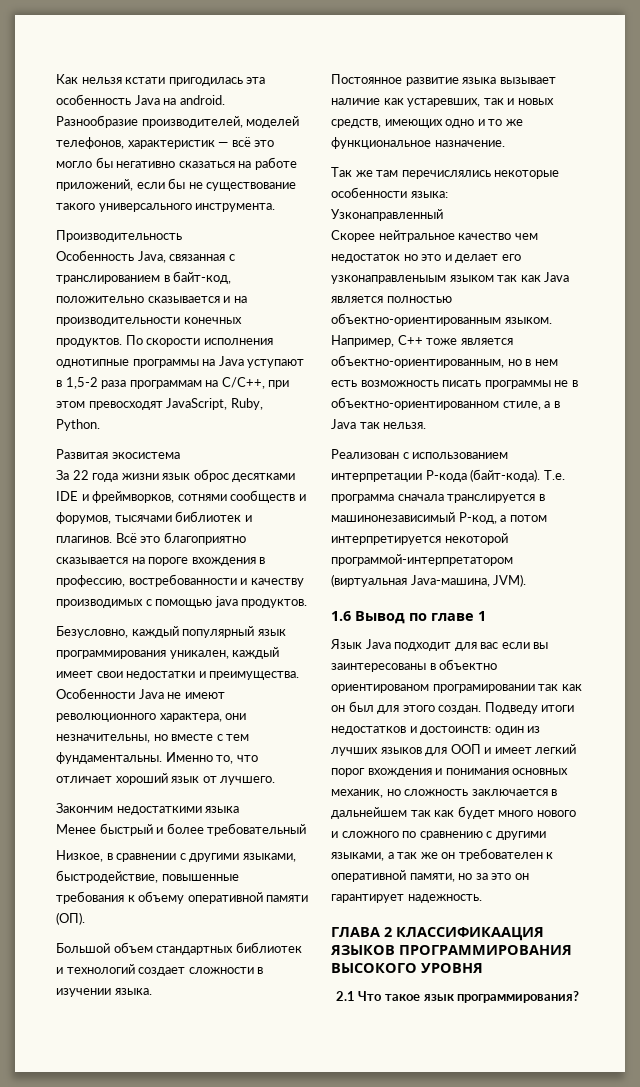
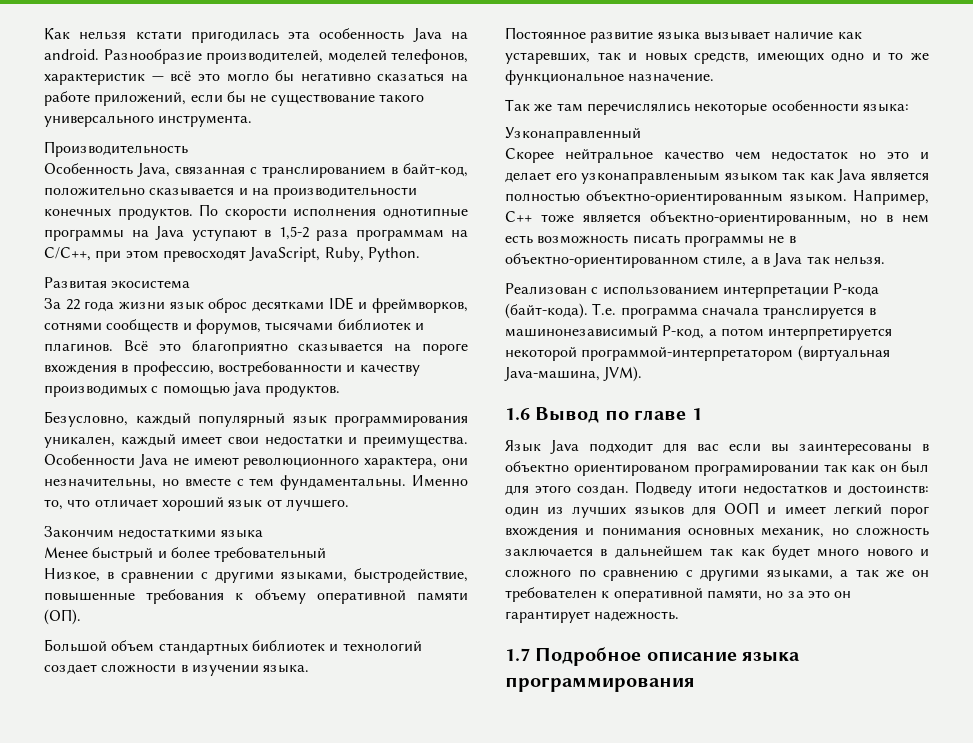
- ГЛАВА 2 КЛАССИФИКААЦИЯ ЯЗЫКОВ ПРОГРАММИРОВАНИЯ ВЫСОКОГО УРОВНЯ
- 2.1 Что такое язык программирования?
+ 1.7 Подробное описание языка программирования

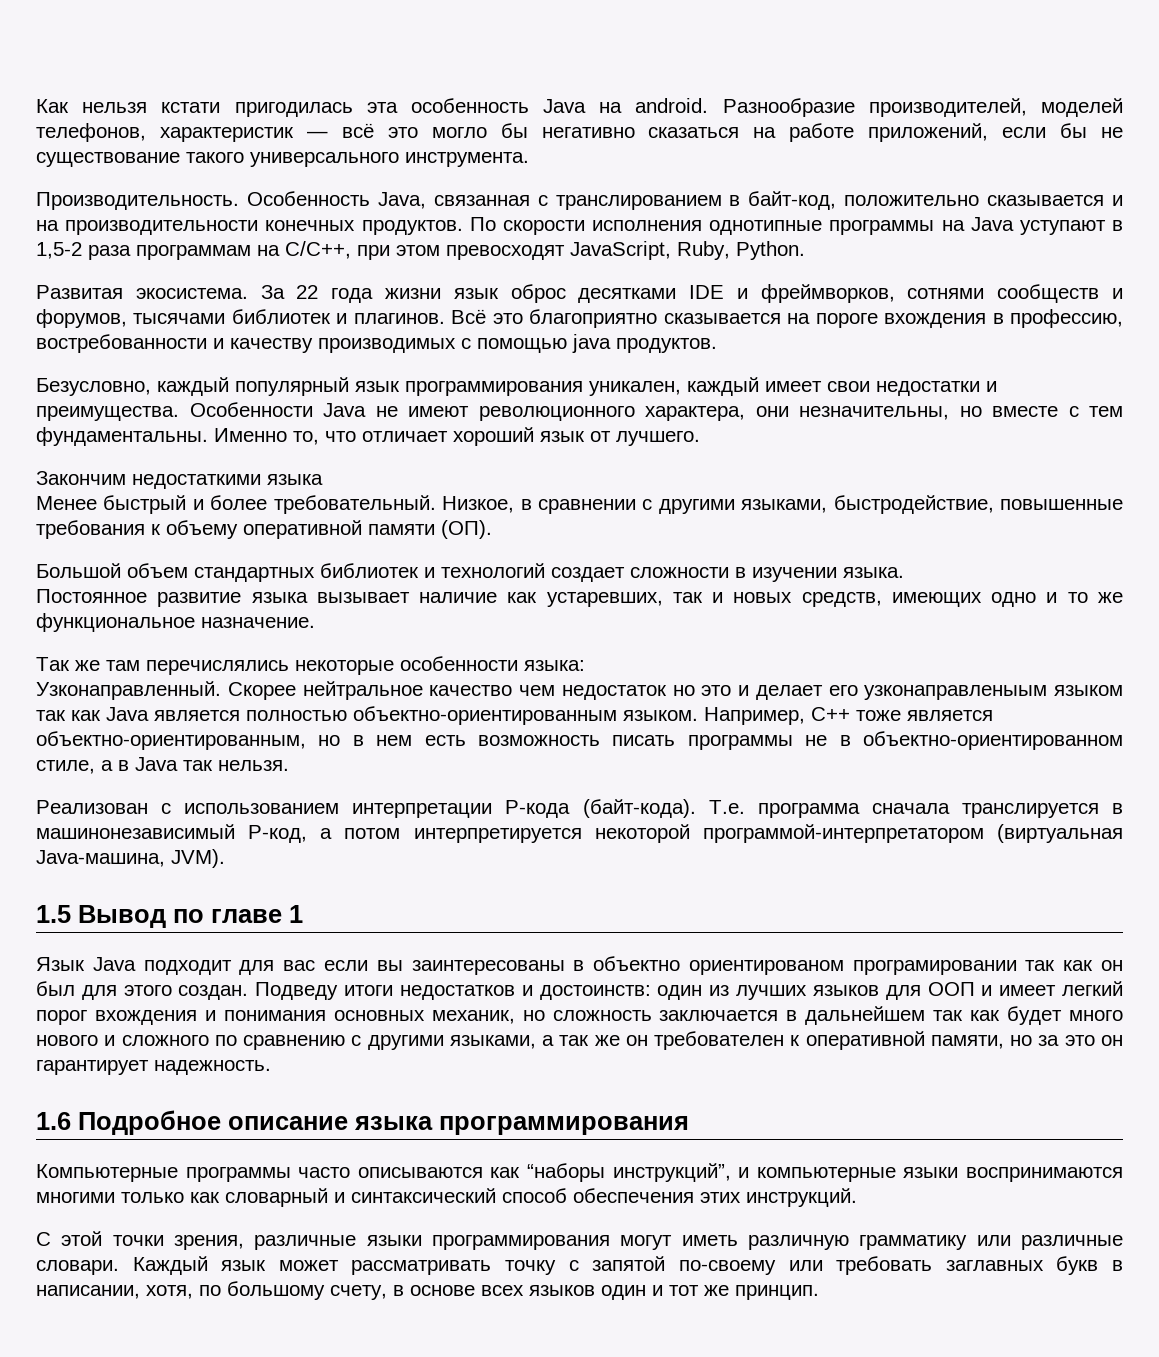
- Производительность
- Особенность Java, связанная с транслированием в байт-код, положительно сказывается и на производительности конечных продуктов.
+ Производительность. Особенность Java, связанная с транслированием в байт-код, положительно сказывается и на производительности конечных продуктов.
- Развитая экосистема
- За 22 года жизни язык оброс десятками IDE и фреймворков, сотнями сообществ и форумов, тысячами библиотек и плагинов.
+ Развитая экосистема. За 22 года жизни язык оброс десятками IDE и фреймворков, сотнями сообществ и форумов, тысячами библиотек и плагинов.
- Менее быстрый и более требовательный
- Низкое, в сравнении с другими языками, быстродействие, повышенные требования к объему оперативной памяти (ОП).
+ Менее быстрый и более требовательный. Низкое, в сравнении с другими языками, быстродействие, повышенные требования к объему оперативной памяти (ОП).
- Узконаправленный
- Скорее нейтральное качество чем недостаток но это и делает его узконаправленыым языком так как Java является полностью объектно-ориентированным языком.
+ Узконаправленный. Скорее нейтральное качество чем недостаток но это и делает его узконаправленыым языком так как Java является полностью объектно-ориентированным языком.
- 1.6 Вывод по главе 1
+ 1.5 Вывод по главе 1
- 1.7 Подробное описание языка программирования
+ 1.6 Подробное описание языка программирования
+ Компьютерные программы часто описываются как “наборы инструкций”, и компьютерные языки воспринимаются многими только как словарный и синтаксический способ обеспечения этих инструкций.
+ С этой точки зрения, различные языки программирования могут иметь различную грамматику или различные словари. Каждый язык может рассматривать точку с запятой по-своему или требовать заглавных букв в написании, хотя, по большому счету, в основе всех языков один и тот же принцип.

